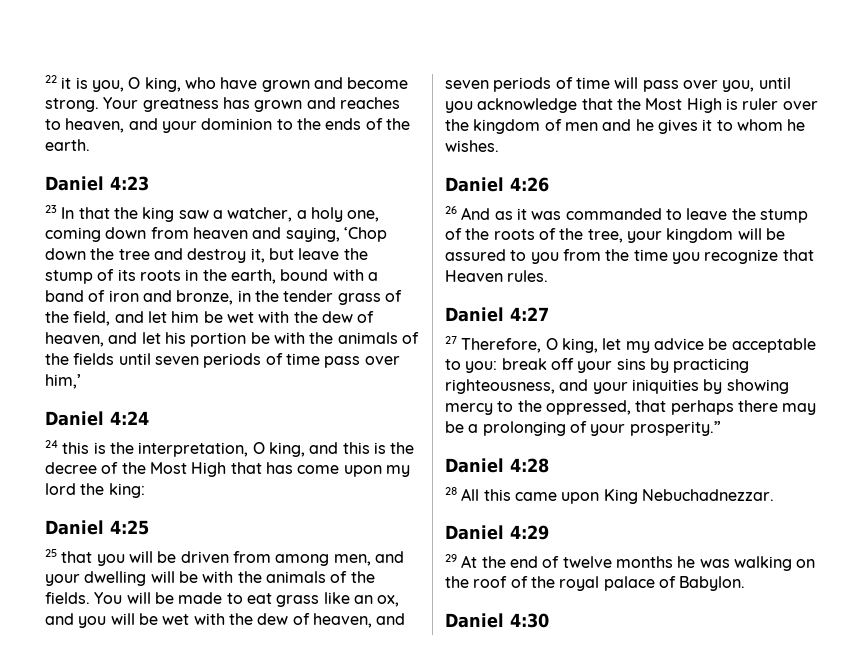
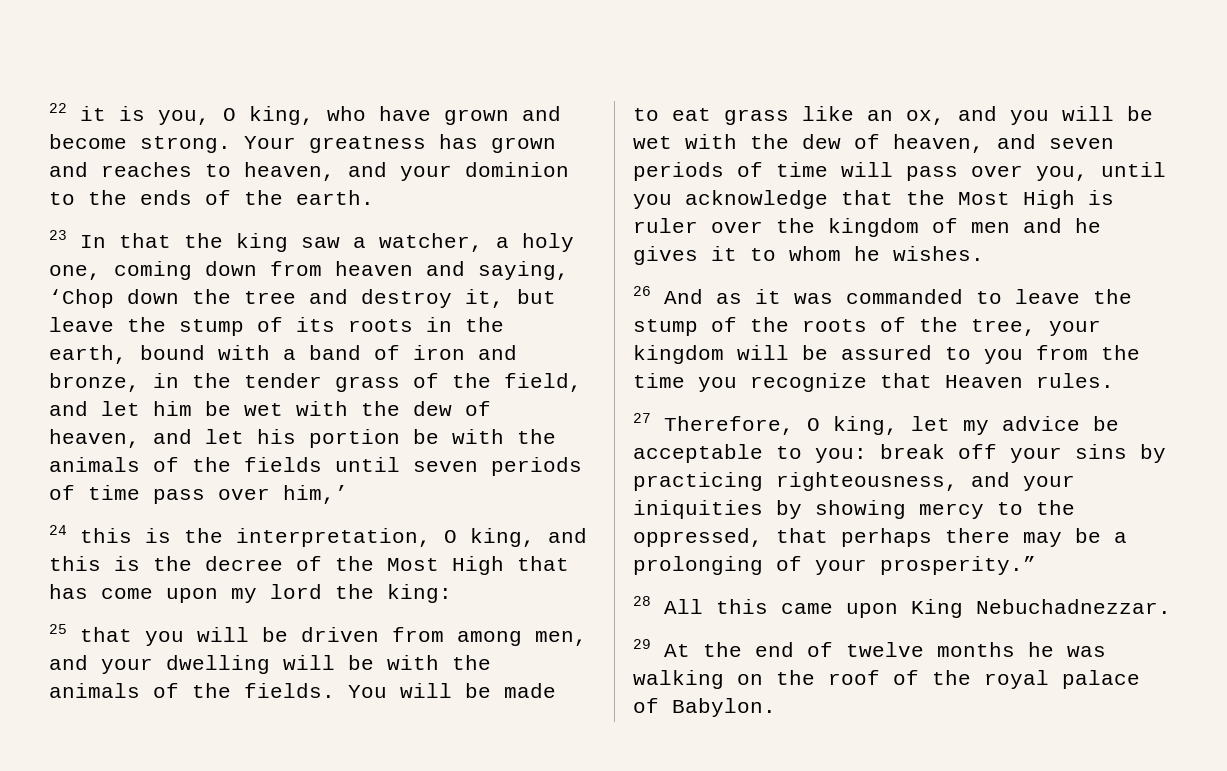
- Daniel 4:23
- Daniel 4:24
- Daniel 4:25
- Daniel 4:26
- Daniel 4:27
- Daniel 4:28
- Daniel 4:29
- Daniel 4:30

